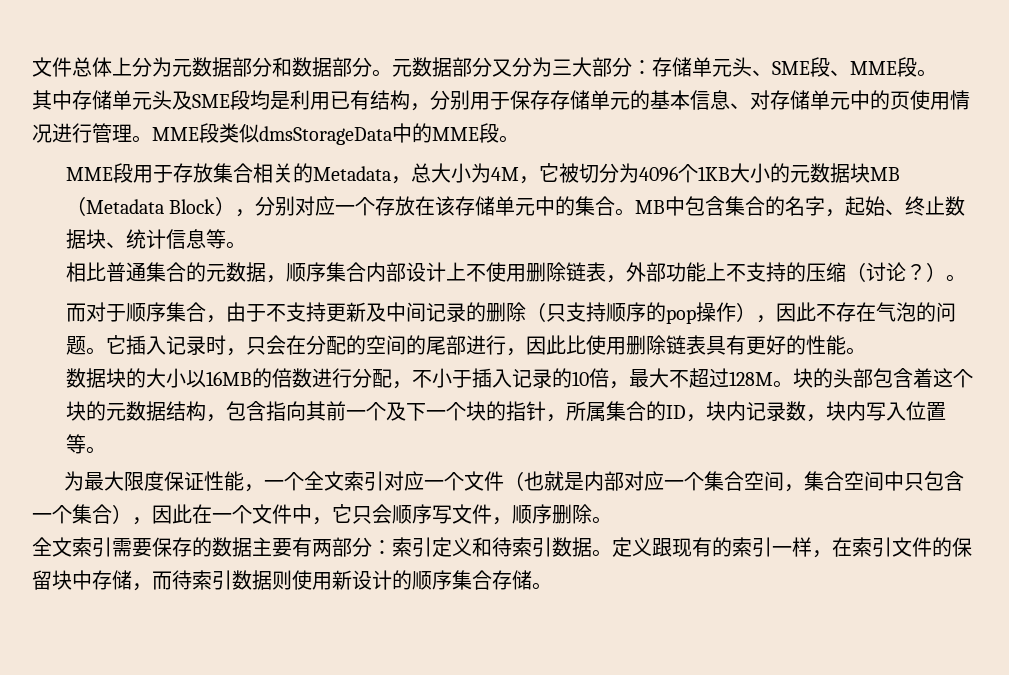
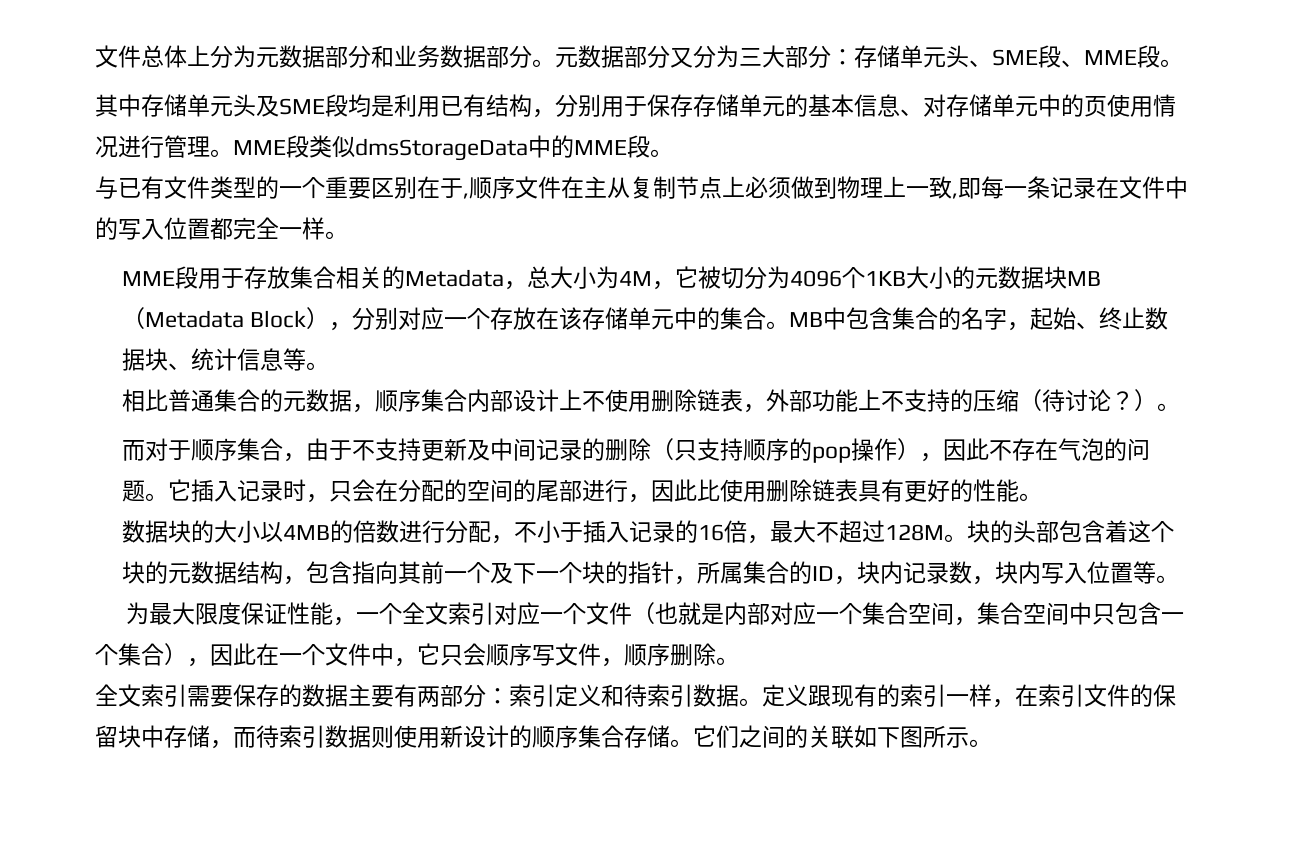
- 文件总体上分为元数据部分和数据部分。
+ 文件总体上分为元数据部分和业务数据部分。
+ 与已有文件类型的一个重要区别在于,顺序文件在主从复制节点上必须做到物理上一致,即每一条记录在文件中的写入位置都完全一样。
- 相比普通集合的元数据，顺序集合内部设计上不使用删除链表，外部功能上不支持的压缩（讨论？）。
+ 相比普通集合的元数据，顺序集合内部设计上不使用删除链表，外部功能上不支持的压缩（待讨论？）。
- 数据块的大小以16MB的倍数进行分配，不小于插入记录的10倍，最大不超过128M。
+ 数据块的大小以4MB的倍数进行分配，不小于插入记录的16倍，最大不超过128M。
+ 它们之间的关联如下图所示。

